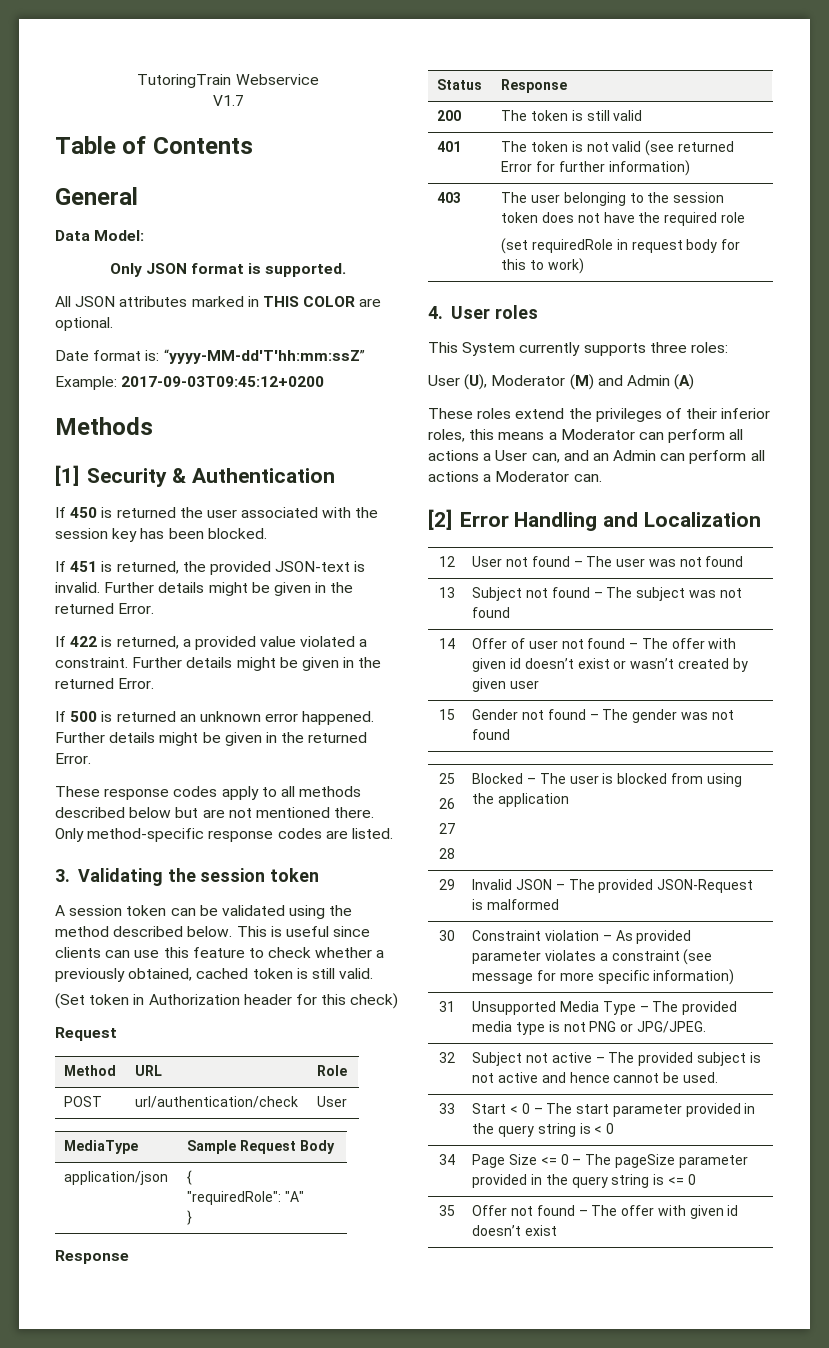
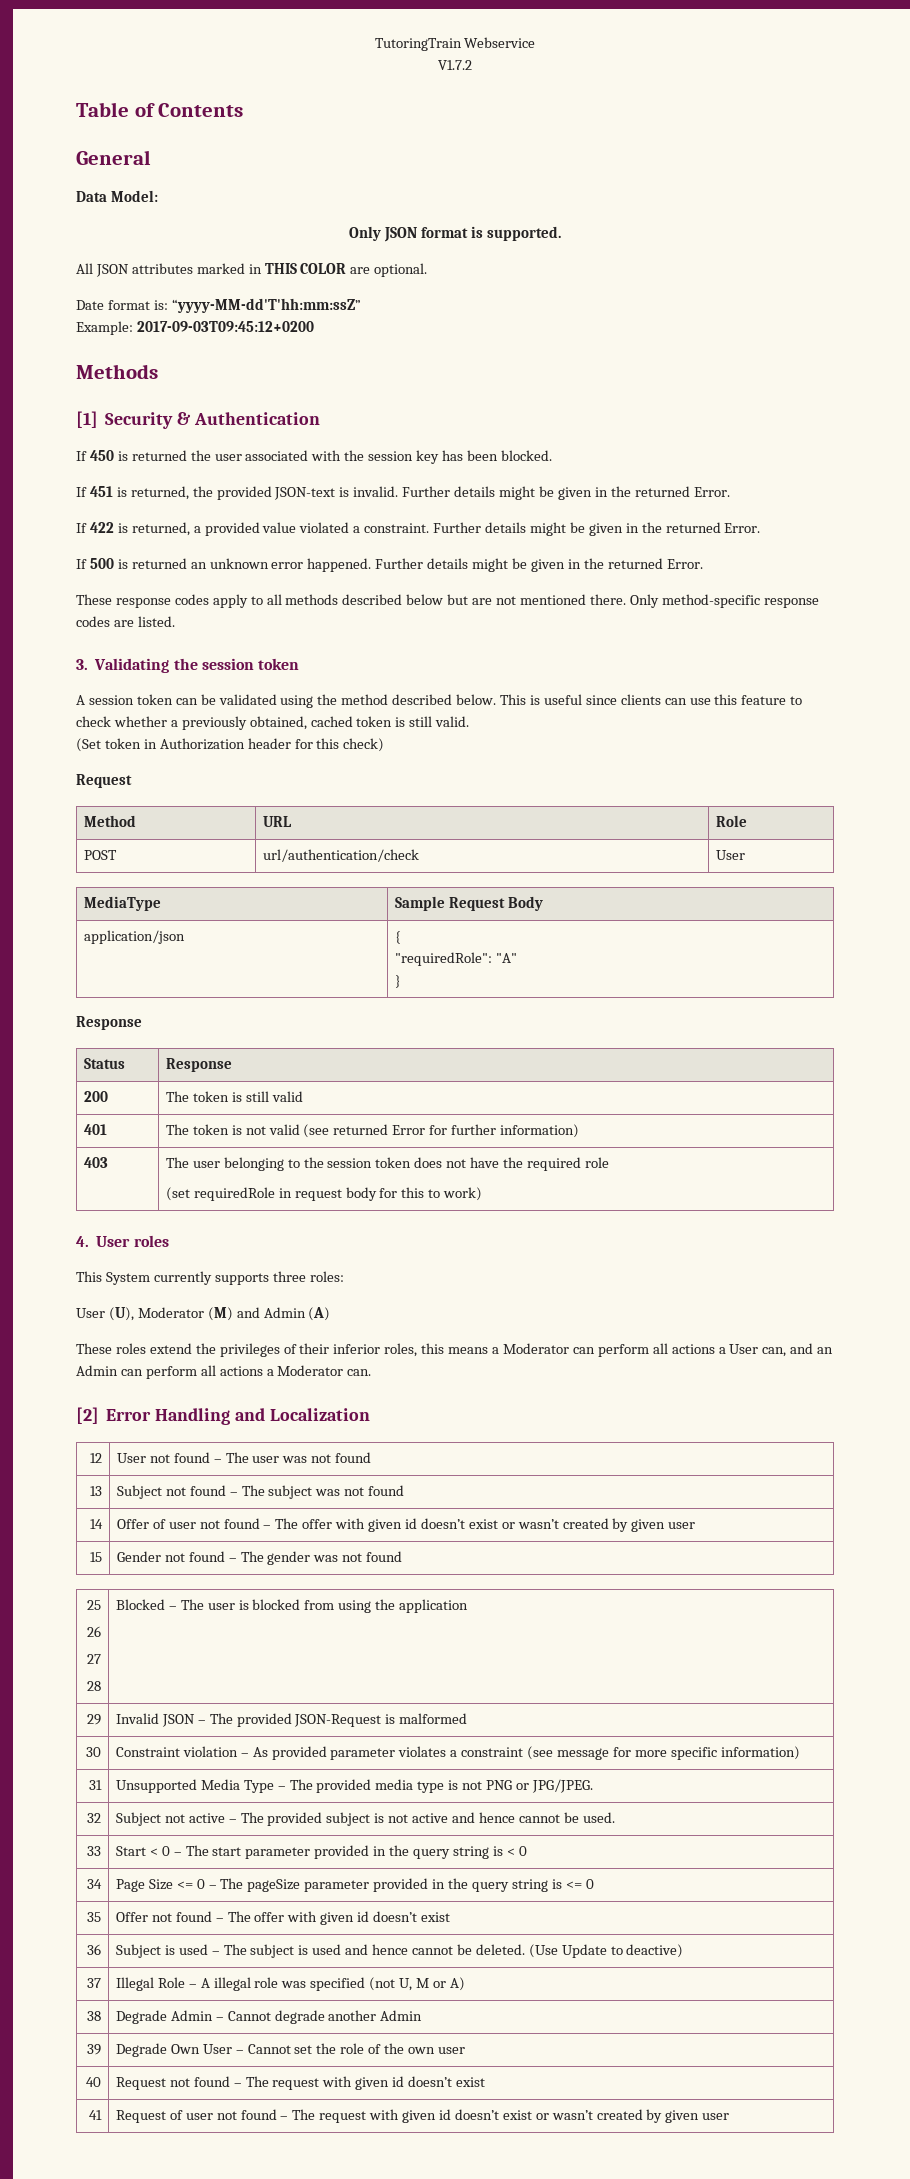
- V1.7
+ V1.7.2
+ 36 | Subject is used – The subject is used and hence cannot be deleted. (Use Update to deactive)
+ 37 | Illegal Role – A illegal role was specified (not U, M or A)
+ 38 | Degrade Admin – Cannot degrade another Admin
+ 39 | Degrade Own User – Cannot set the role of the own user
+ 40 | Request not found – The request with given id doesn’t exist
+ 41 | Request of user not found – The request with given id doesn’t exist or wasn’t created by given user

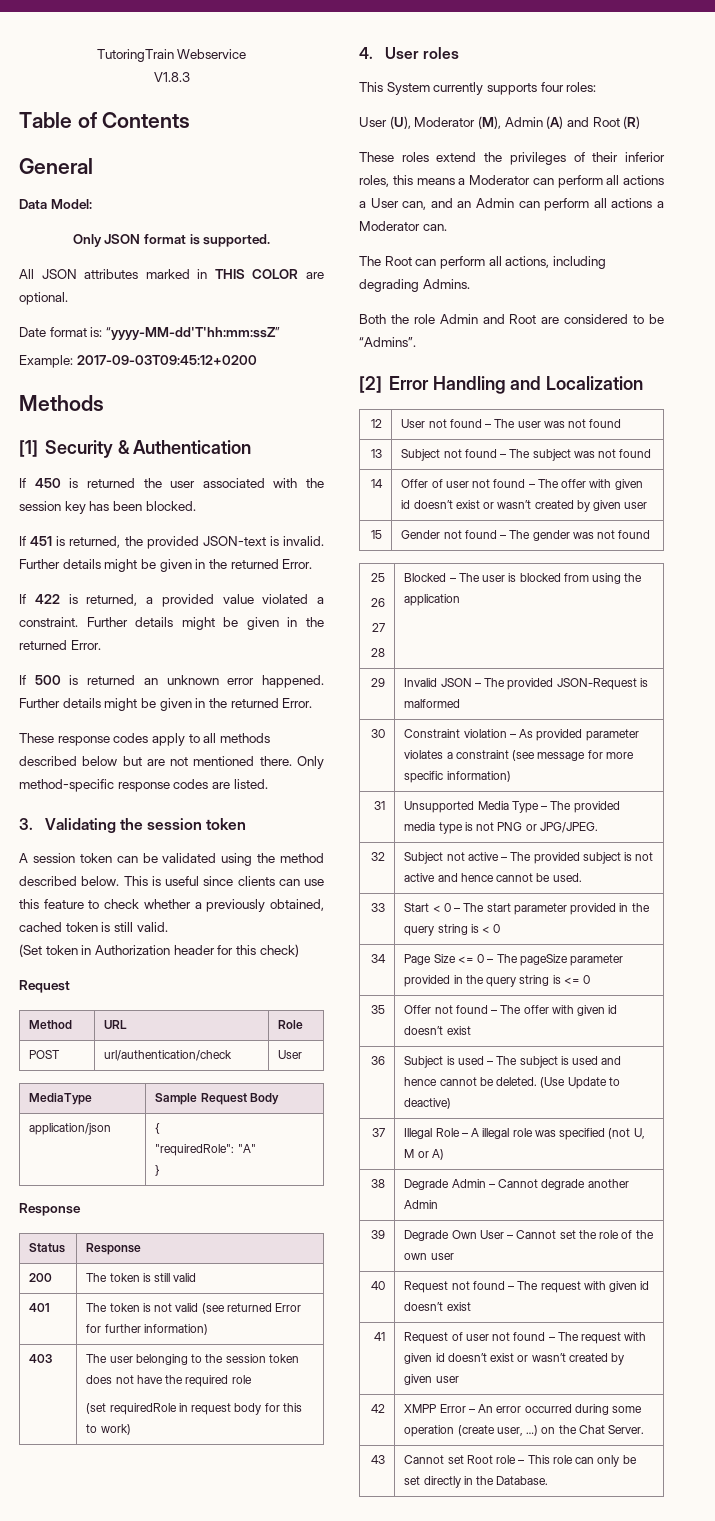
- V1.7.2
+ V1.8.3
- This System currently supports three roles:
+ This System currently supports four roles:
- User (U), Moderator (M) and Admin (A)
+ User (U), Moderator (M), Admin (A) and Root (R)
+ The Root can perform all actions, including degrading Admins.
+ Both the role Admin and Root are considered to be “Admins”.
+ 42 | XMPP Error – An error occurred during some operation (create user, …) on the Chat Server.
+ 43 | Cannot set Root role – This role can only be set directly in the Database.

